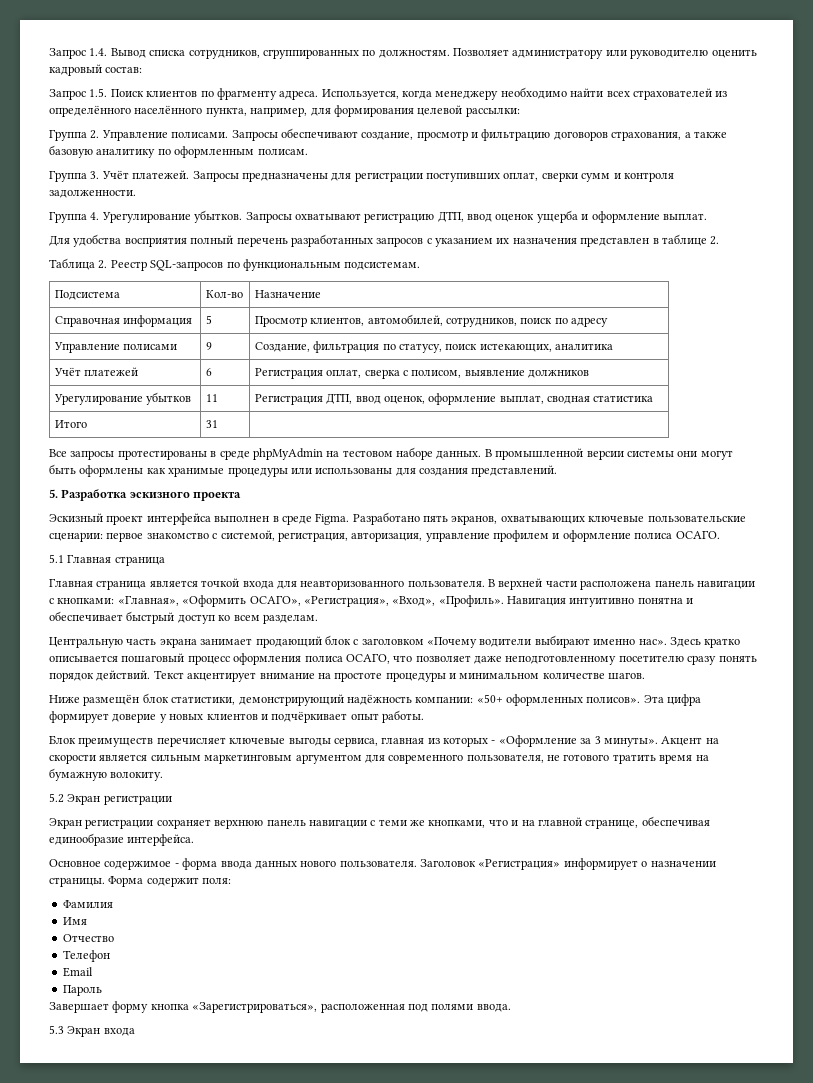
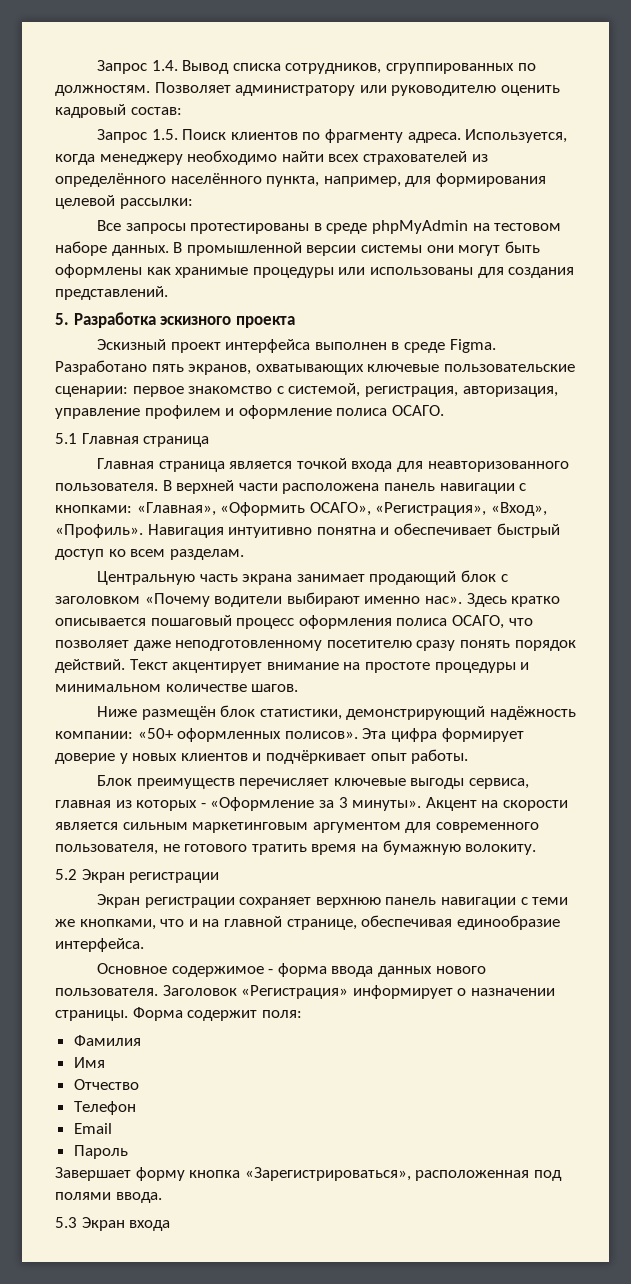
- Группа 2. Управление полисами. Запросы обеспечивают создание, просмотр и фильтрацию договоров страхования, а также базовую аналитику по оформленным полисам.
- Группа 3. Учёт платежей. Запросы предназначены для регистрации поступивших оплат, сверки сумм и контроля задолженности.
- Группа 4. Урегулирование убытков. Запросы охватывают регистрацию ДТП, ввод оценок ущерба и оформление выплат.
- Для удобства восприятия полный перечень разработанных запросов с указанием их назначения представлен в таблице 2.
- Таблица 2. Реестр SQL-запросов по функциональным подсистемам.
- Подсистема | Кол-во | Назначение
- Справочная информация | 5 | Просмотр клиентов, автомобилей, сотрудников, поиск по адресу
- Управление полисами | 9 | Создание, фильтрация по статусу, поиск истекающих, аналитика
- Учёт платежей | 6 | Регистрация оплат, сверка с полисом, выявление должников
- Урегулирование убытков | 11 | Регистрация ДТП, ввод оценок, оформление выплат, сводная статистика
- Итого | 31 |

